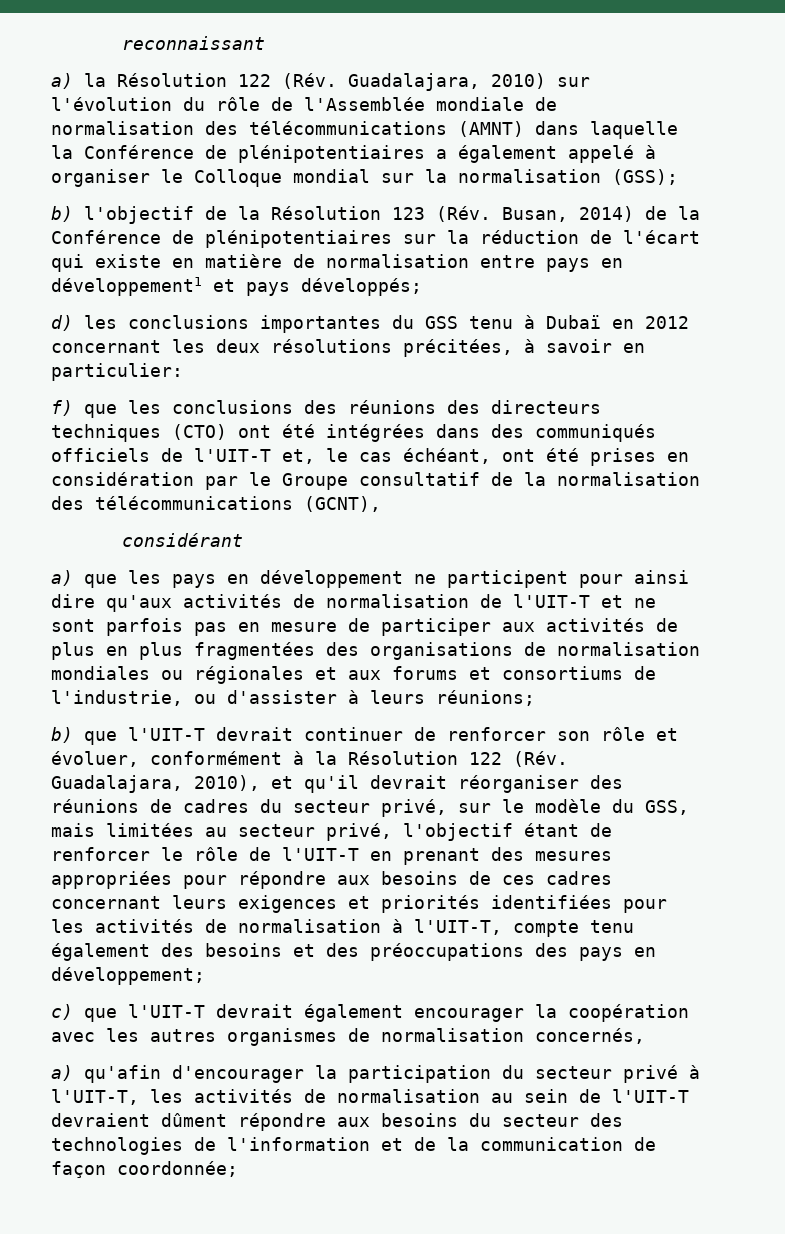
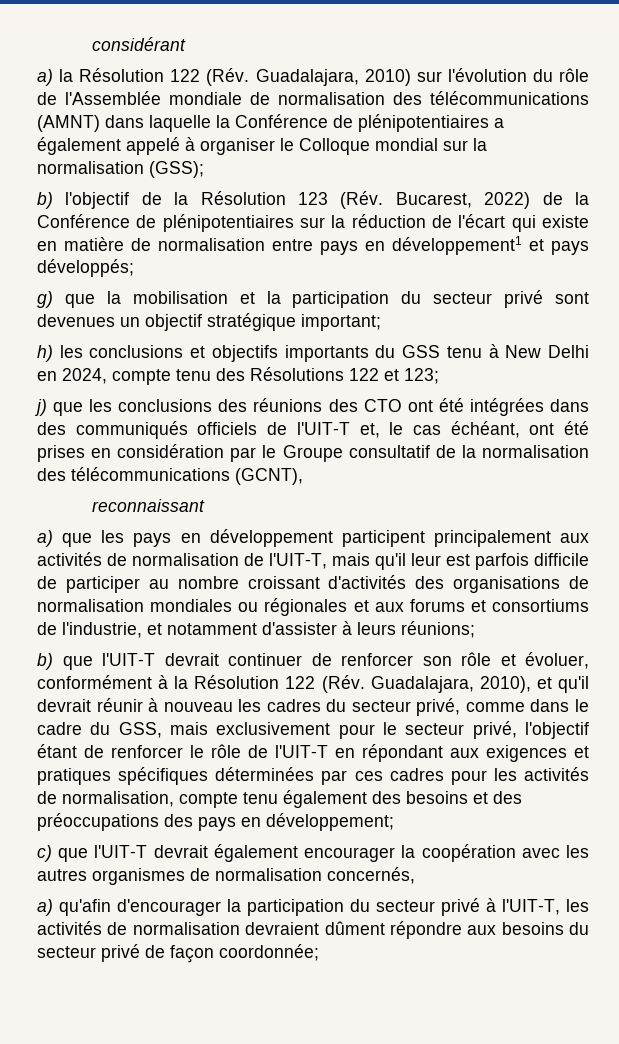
- reconnaissant
+ considérant
- b) l'objectif de la Résolution 123 (Rév. Busan, 2014) de la Conférence de plénipotentiaires sur la réduction de l'écart qui existe en matière de normalisation entre pays en développement1 et pays développés;
+ b) l'objectif de la Résolution 123 (Rév. Bucarest, 2022) de la Conférence de plénipotentiaires sur la réduction de l'écart qui existe en matière de normalisation entre pays en développement1 et pays développés;
- d) les conclusions importantes du GSS tenu à Dubaï en 2012 concernant les deux résolutions précitées, à savoir en particulier:
- f) que les conclusions des réunions des directeurs techniques (CTO) ont été intégrées dans des communiqués officiels de l'UIT-T et, le cas échéant, ont été prises en considération par le Groupe consultatif de la normalisation des télécommunications (GCNT),
+ g) que la mobilisation et la participation du secteur privé sont devenues un objectif stratégique important;
+ h) les conclusions et objectifs importants du GSS tenu à New Delhi en 2024, compte tenu des Résolutions 122 et 123;
+ j) que les conclusions des réunions des CTO ont été intégrées dans des communiqués officiels de l'UIT-T et, le cas échéant, ont été prises en considération par le Groupe consultatif de la normalisation des télécommunications (GCNT),
- considérant
+ reconnaissant
- a) que les pays en développement ne participent pour ainsi dire qu'aux activités de normalisation de l'UIT-T et ne sont parfois pas en mesure de participer aux activités de plus en plus fragmentées des organisations de normalisation mondiales ou régionales et aux forums et consortiums de l'industrie, ou d'assister à leurs réunions;
+ a) que les pays en développement participent principalement aux activités de normalisation de l'UIT-T, mais qu'il leur est parfois difficile de participer au nombre croissant d'activités des organisations de normalisation mondiales ou régionales et aux forums et consortiums de l'industrie, et notamment d'assister à leurs réunions;
- b) que l'UIT-T devrait continuer de renforcer son rôle et évoluer, conformément à la Résolution 122 (Rév. Guadalajara, 2010), et qu'il devrait réorganiser des réunions de cadres du secteur privé, sur le modèle du GSS, mais limitées au secteur privé, l'objectif étant de renforcer le rôle de l'UIT-T en prenant des mesures appropriées pour répondre aux besoins de ces cadres concernant leurs exigences et priorités identifiées pour les activités de normalisation à l'UIT-T, compte tenu également des besoins et des préoccupations des pays en développement;
+ b) que l'UIT-T devrait continuer de renforcer son rôle et évoluer, conformément à la Résolution 122 (Rév. Guadalajara, 2010), et qu'il devrait réunir à nouveau les cadres du secteur privé, comme dans le cadre du GSS, mais exclusivement pour le secteur privé, l'objectif étant de renforcer le rôle de l'UIT-T en répondant aux exigences et pratiques spécifiques déterminées par ces cadres pour les activités de normalisation, compte tenu également des besoins et des préoccupations des pays en développement;
- a) qu'afin d'encourager la participation du secteur privé à l'UIT-T, les activités de normalisation au sein de l'UIT-T devraient dûment répondre aux besoins du secteur des technologies de l'information et de la communication de façon coordonnée;
+ a) qu'afin d'encourager la participation du secteur privé à l'UIT-T, les activités de normalisation devraient dûment répondre aux besoins du secteur privé de façon coordonnée;

